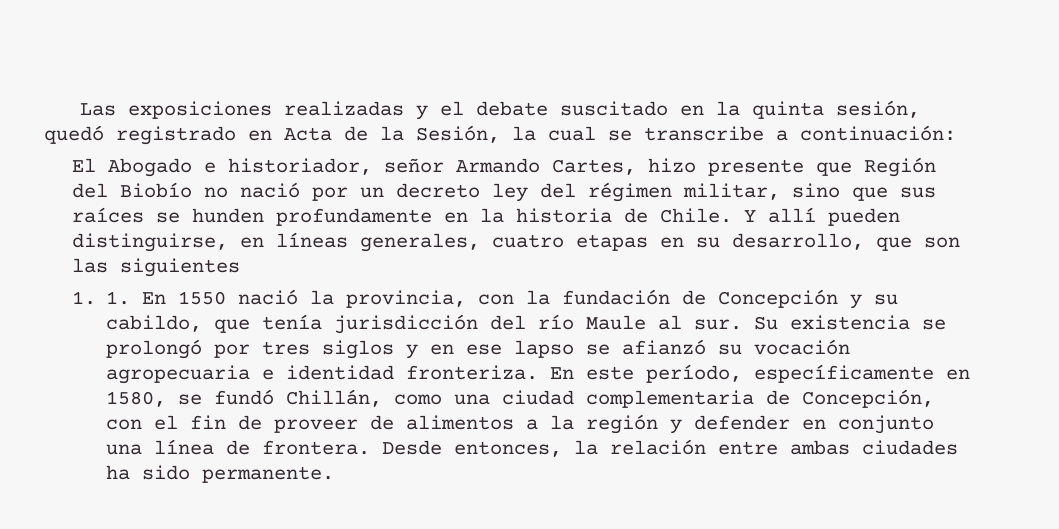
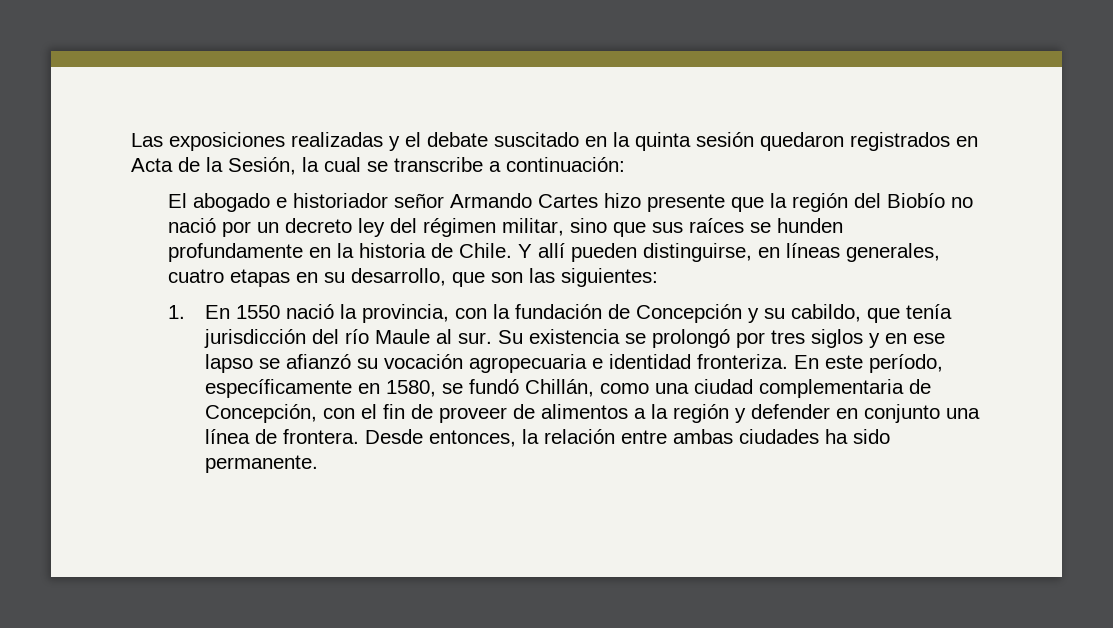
- Las exposiciones realizadas y el debate suscitado en la quinta sesión, quedó registrado en Acta de la Sesión, la cual se transcribe a continuación:
+ Las exposiciones realizadas y el debate suscitado en la quinta sesión quedaron registrados en Acta de la Sesión, la cual se transcribe a continuación:
- El Abogado e historiador, señor Armando Cartes, hizo presente que Región del Biobío no nació por un decreto ley del régimen militar, sino que sus raíces se hunden profundamente en la historia de Chile.
+ El abogado e historiador señor Armando Cartes hizo presente que la región del Biobío no nació por un decreto ley del régimen militar, sino que sus raíces se hunden profundamente en la historia de Chile.
- Y allí pueden distinguirse, en líneas generales, cuatro etapas en su desarrollo, que son las siguientes
- 1. 1. En 1550 nació la provincia, con la fundación de Concepción y su cabildo, que tenía jurisdicción del río Maule al sur.
+ Y allí pueden distinguirse, en líneas generales, cuatro etapas en su desarrollo, que son las siguientes:
+ 1. En 1550 nació la provincia, con la fundación de Concepción y su cabildo, que tenía jurisdicción del río Maule al sur.

